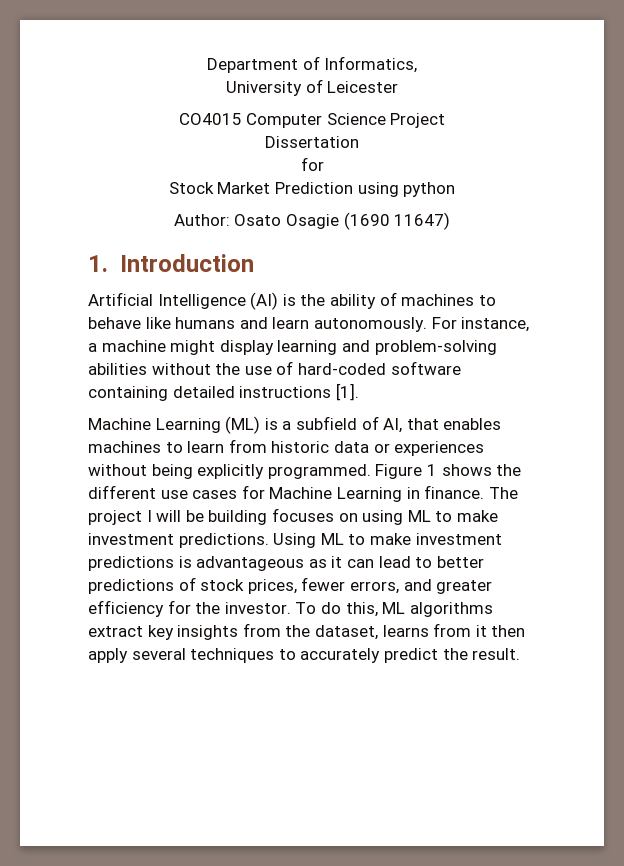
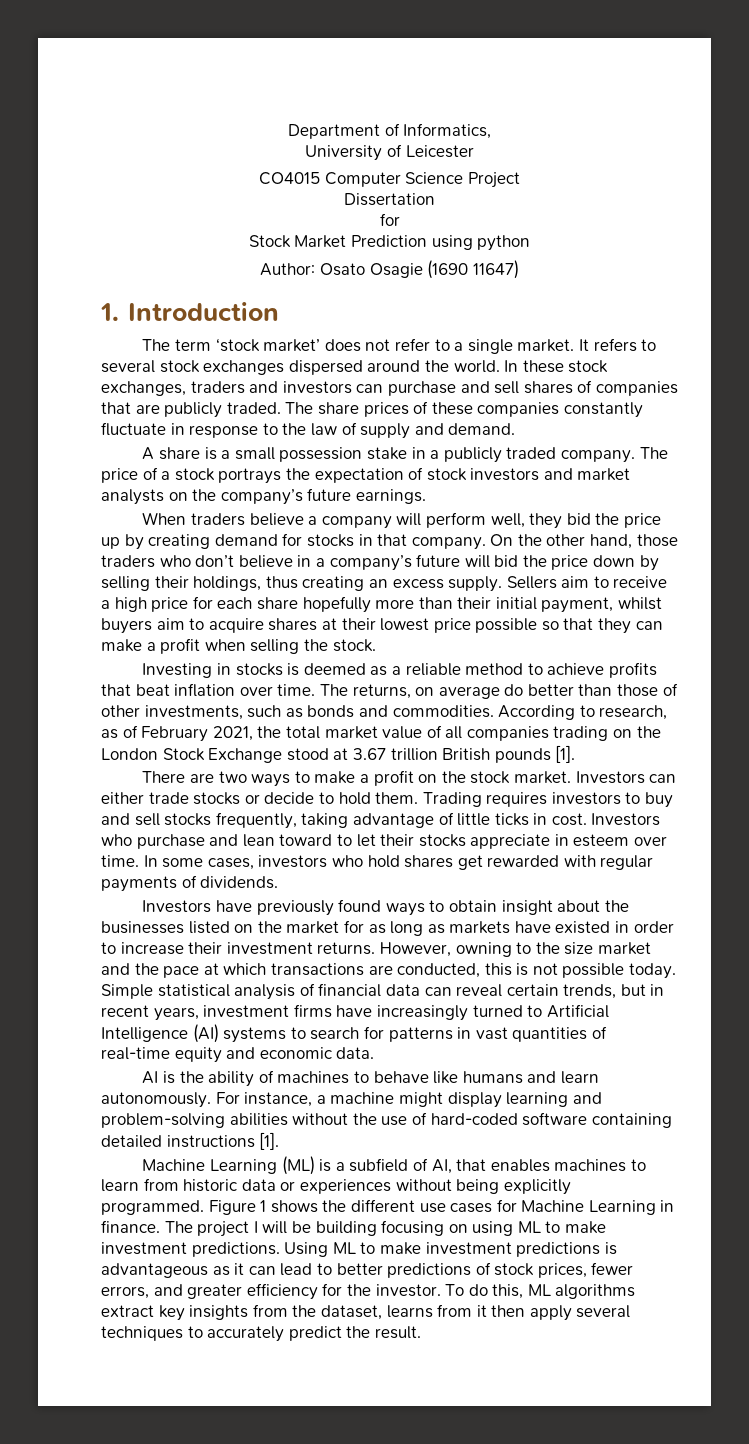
- Artificial Intelligence (AI) is the ability of machines to behave like humans and learn autonomously.
+ The term ‘stock market’ does not refer to a single market. It refers to several stock exchanges dispersed around the world. In these stock exchanges, traders and investors can purchase and sell shares of companies that are publicly traded. The share prices of these companies constantly fluctuate in response to the law of supply and demand.
+ A share is a small possession stake in a publicly traded company. The price of a stock portrays the expectation of stock investors and market analysts on the company’s future earnings.
+ When traders believe a company will perform well, they bid the price up by creating demand for stocks in that company. On the other hand, those traders who don’t believe in a company’s future will bid the price down by selling their holdings, thus creating an excess supply. Sellers aim to receive a high price for each share hopefully more than their initial payment, whilst buyers aim to acquire shares at their lowest price possible so that they can make a profit when selling the stock.
+ Investing in stocks is deemed as a reliable method to achieve profits that beat inflation over time. The returns, on average do better than those of other investments, such as bonds and commodities. According to research, as of February 2021, the total market value of all companies trading on the London Stock Exchange stood at 3.67 trillion British pounds [1].
+ There are two ways to make a profit on the stock market. Investors can either trade stocks or decide to hold them. Trading requires investors to buy and sell stocks frequently, taking advantage of little ticks in cost. Investors who purchase and lean toward to let their stocks appreciate in esteem over time. In some cases, investors who hold shares get rewarded with regular payments of dividends.
+ Investors have previously found ways to obtain insight about the businesses listed on the market for as long as markets have existed in order to increase their investment returns. However, owning to the size market and the pace at which transactions are conducted, this is not possible today. Simple statistical analysis of financial data can reveal certain trends, but in recent years, investment firms have increasingly turned to Artificial Intelligence (AI) systems to search for patterns in vast quantities of real-time equity and economic data.
+ AI is the ability of machines to behave like humans and learn autonomously.
- The project I will be building focuses on using ML to make investment predictions.
+ The project I will be building focusing on using ML to make investment predictions.

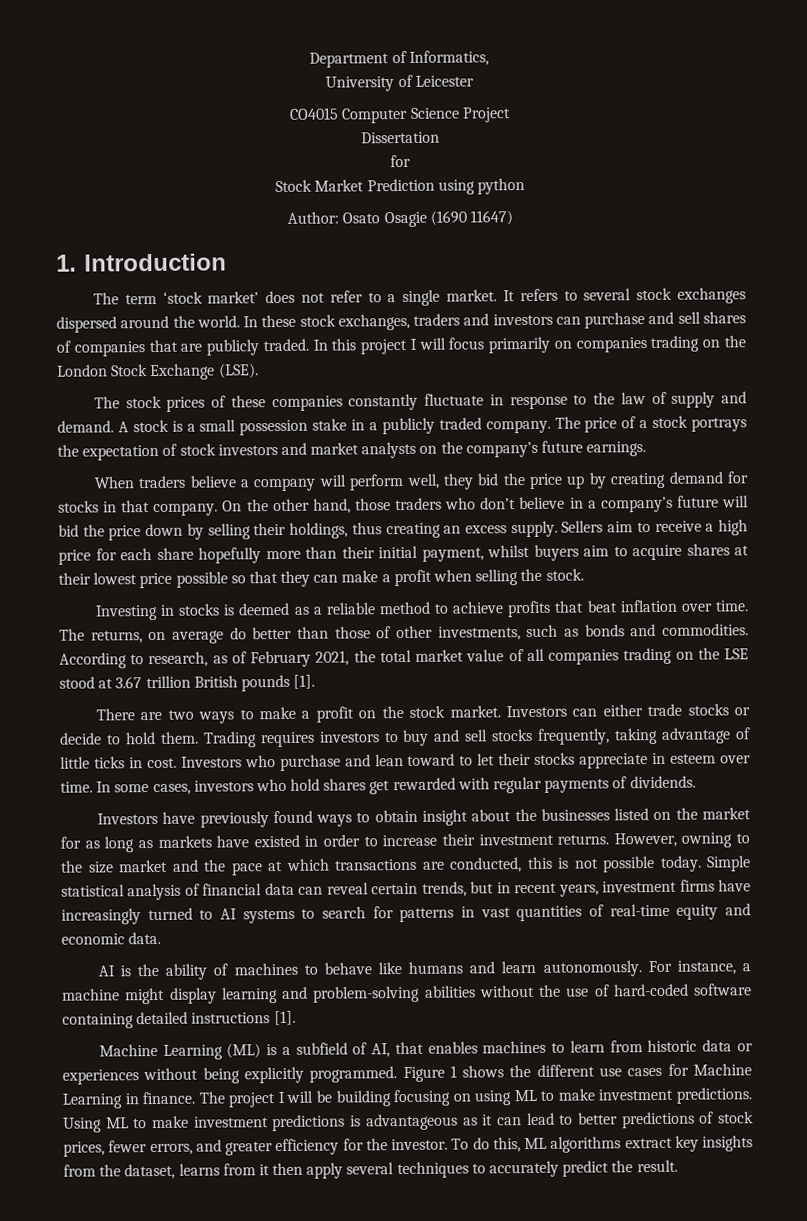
- The share prices of these companies constantly fluctuate in response to the law of supply and demand.
- A share is a small possession stake in a publicly traded company.
+ In this project I will focus primarily on companies trading on the London Stock Exchange (LSE).
+ The stock prices of these companies constantly fluctuate in response to the law of supply and demand. A stock is a small possession stake in a publicly traded company.
- According to research, as of February 2021, the total market value of all companies trading on the London Stock Exchange stood at 3.67 trillion British pounds [1].
+ According to research, as of February 2021, the total market value of all companies trading on the LSE stood at 3.67 trillion British pounds [1].
- Simple statistical analysis of financial data can reveal certain trends, but in recent years, investment firms have increasingly turned to Artificial Intelligence (AI) systems to search for patterns in vast quantities of real-time equity and economic data.
+ Simple statistical analysis of financial data can reveal certain trends, but in recent years, investment firms have increasingly turned to AI systems to search for patterns in vast quantities of real-time equity and economic data.

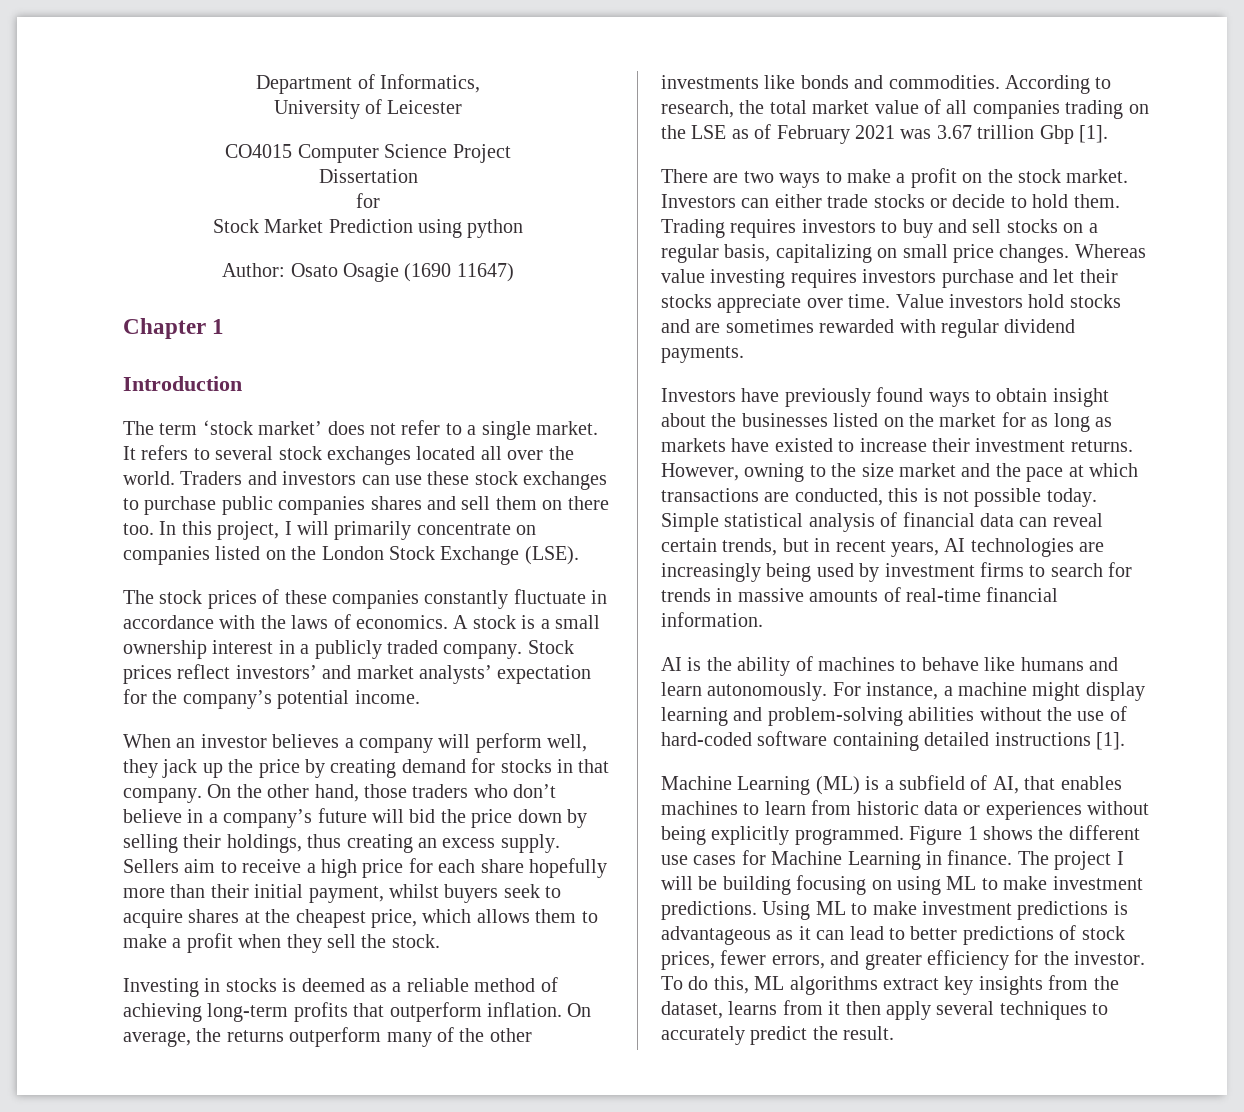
- 1. Introduction
+ Chapter 1
+ Introduction
- It refers to several stock exchanges dispersed around the world. In these stock exchanges, traders and investors can purchase and sell shares of companies that are publicly traded.
+ It refers to several stock exchanges located all over the world. Traders and investors can use these stock exchanges to purchase public companies shares and sell them on there too.
- In this project I will focus primarily on companies trading on the London Stock Exchange (LSE).
+ In this project, I will primarily concentrate on companies listed on the London Stock Exchange (LSE).
- The stock prices of these companies constantly fluctuate in response to the law of supply and demand.
+ The stock prices of these companies constantly fluctuate in accordance with the laws of economics.
- A stock is a small possession stake in a publicly traded company.
+ A stock is a small ownership interest in a publicly traded company.
- The price of a stock portrays the expectation of stock investors and market analysts on the company’s future earnings.
- When traders believe a company will perform well, they bid the price up by creating demand for stocks in that company.
+ Stock prices reflect investors’ and market analysts’ expectation for the company’s potential income.
+ When an investor believes a company will perform well, they jack up the price by creating demand for stocks in that company.
- Sellers aim to receive a high price for each share hopefully more than their initial payment, whilst buyers aim to acquire shares at their lowest price possible so that they can make a profit when selling the stock.
+ Sellers aim to receive a high price for each share hopefully more than their initial payment, whilst buyers seek to acquire shares at the cheapest price, which allows them to make a profit when they sell the stock.
- Investing in stocks is deemed as a reliable method to achieve profits that beat inflation over time. The returns, on average do better than those of other investments, such as bonds and commodities.
+ Investing in stocks is deemed as a reliable method of achieving long-term profits that outperform inflation. On average, the returns outperform many of the other investments like bonds and commodities.
- According to research, as of February 2021, the total market value of all companies trading on the LSE stood at 3.67 trillion British pounds [1].
+ According to research, the total market value of all companies trading on the LSE as of February 2021 was 3.67 trillion Gbp [1].
- Trading requires investors to buy and sell stocks frequently, taking advantage of little ticks in cost. Investors who purchase and lean toward to let their stocks appreciate in esteem over time. In some cases, investors who hold shares get rewarded with regular payments of dividends.
+ Trading requires investors to buy and sell stocks on a regular basis, capitalizing on small price changes. Whereas value investing requires investors purchase and let their stocks appreciate over time. Value investors hold stocks and are sometimes rewarded with regular dividend payments.
- Investors have previously found ways to obtain insight about the businesses listed on the market for as long as markets have existed in order to increase their investment returns.
+ Investors have previously found ways to obtain insight about the businesses listed on the market for as long as markets have existed to increase their investment returns.
- Simple statistical analysis of financial data can reveal certain trends, but in recent years, investment firms have increasingly turned to AI systems to search for patterns in vast quantities of real-time equity and economic data.
+ Simple statistical analysis of financial data can reveal certain trends, but in recent years, AI technologies are increasingly being used by investment firms to search for trends in massive amounts of real-time financial information.

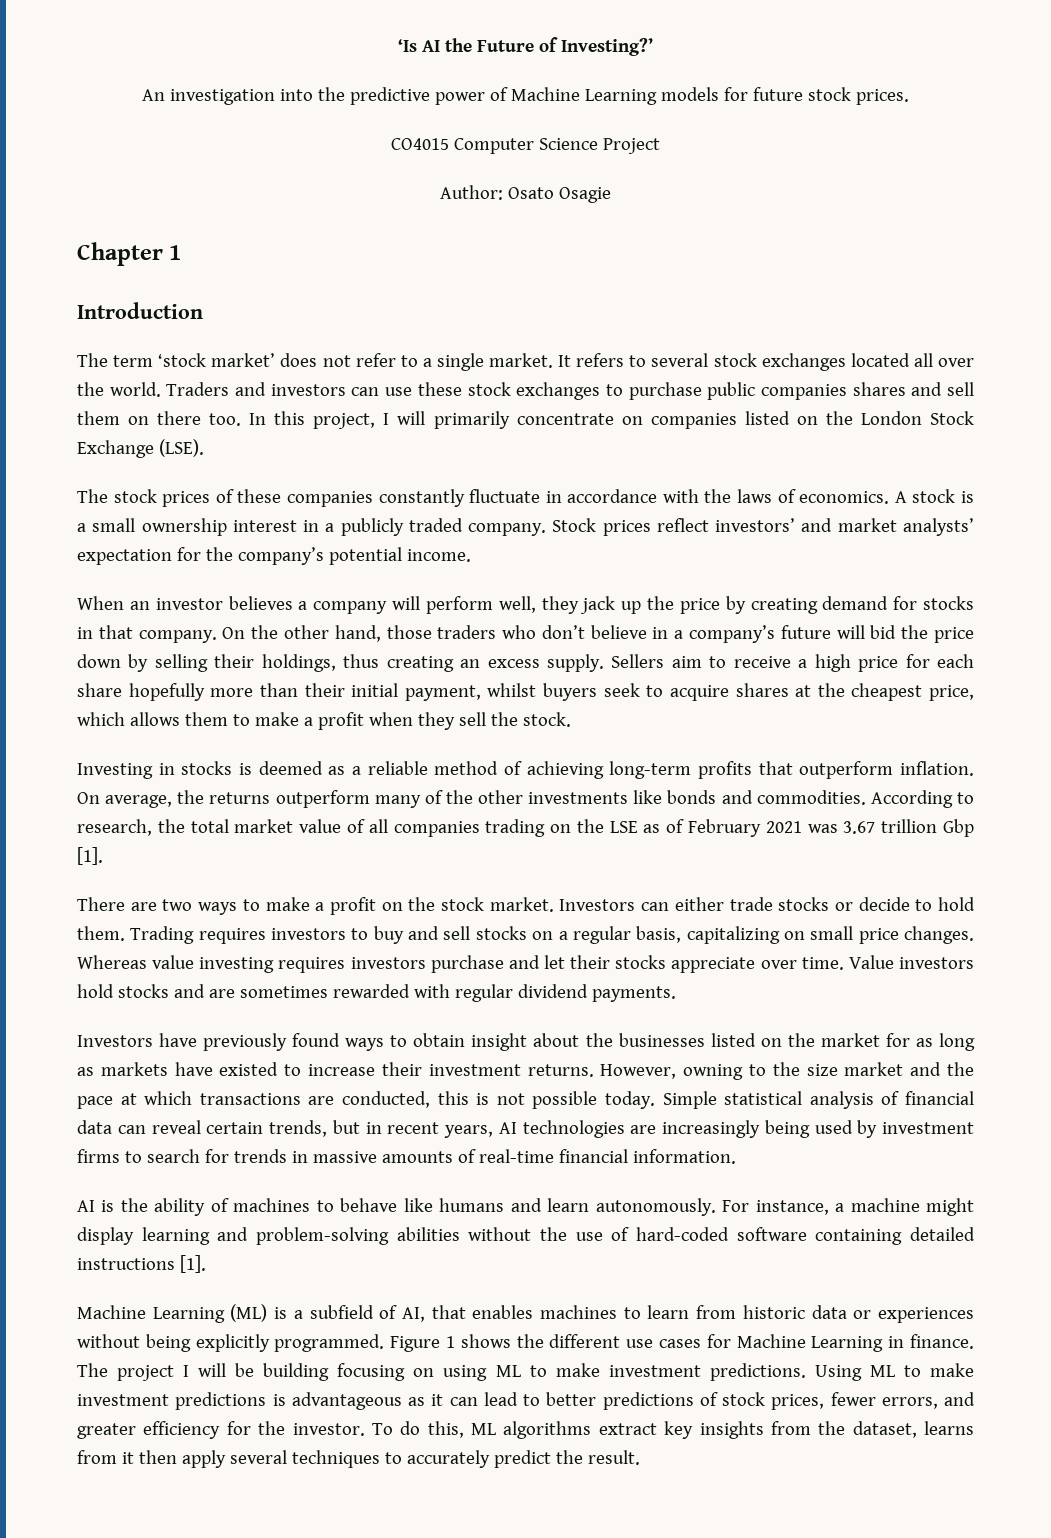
- Department of Informatics,
- University of Leicester
+ ‘Is AI the Future of Investing?’
+ An investigation into the predictive power of Machine Learning models for future stock prices.
  CO4015 Computer Science Project
- Dissertation
- for
- Stock Market Prediction using python
- Author: Osato Osagie (1690 11647)
+ Author: Osato Osagie

